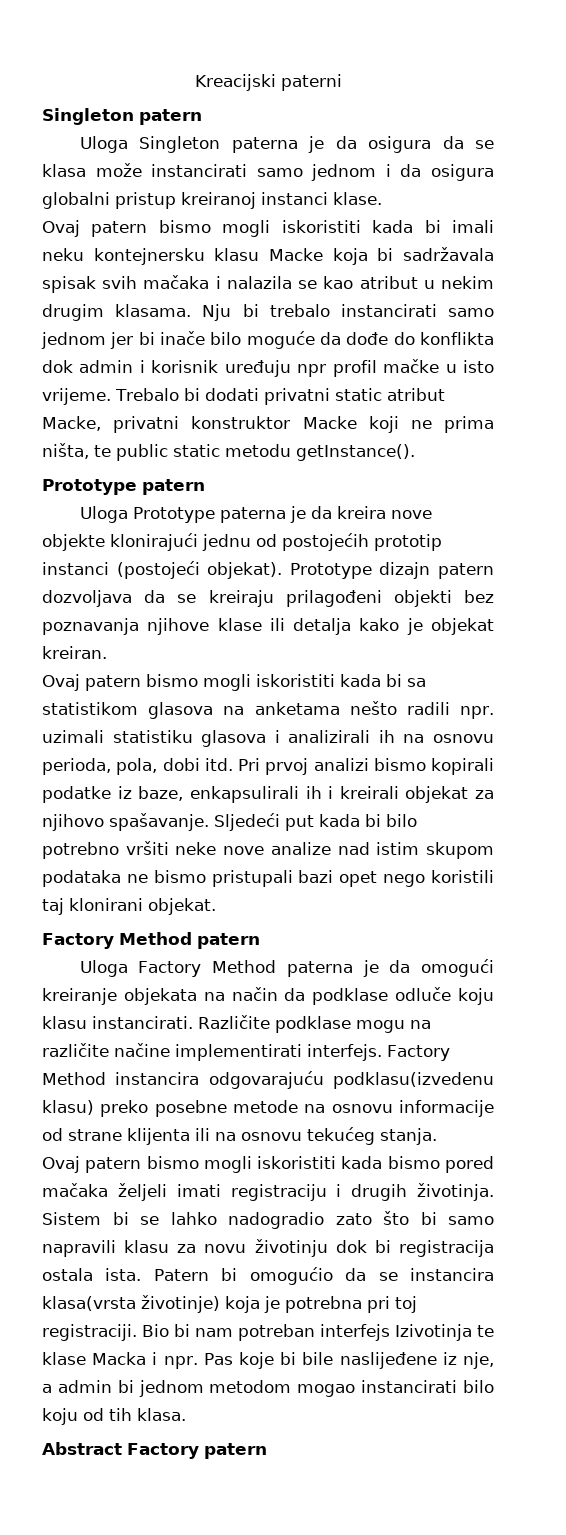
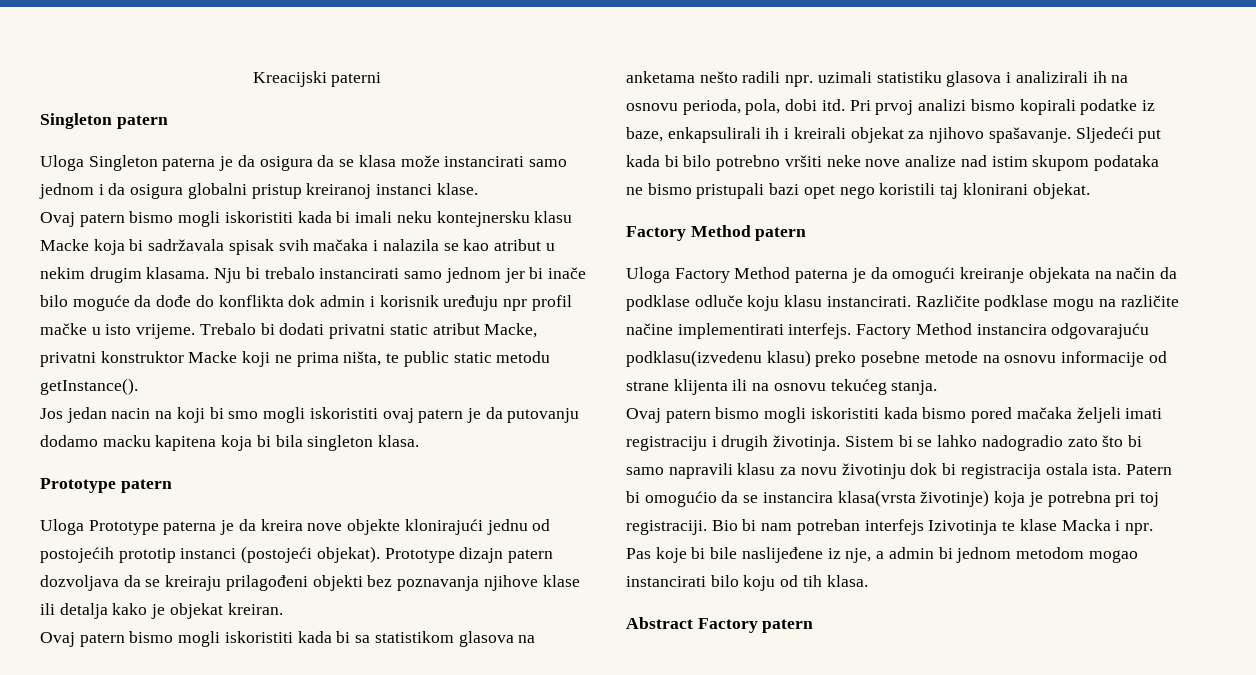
+ Jos jedan nacin na koji bi smo mogli iskoristiti ovaj patern je da putovanju dodamo macku kapitena koja bi bila singleton klasa.

